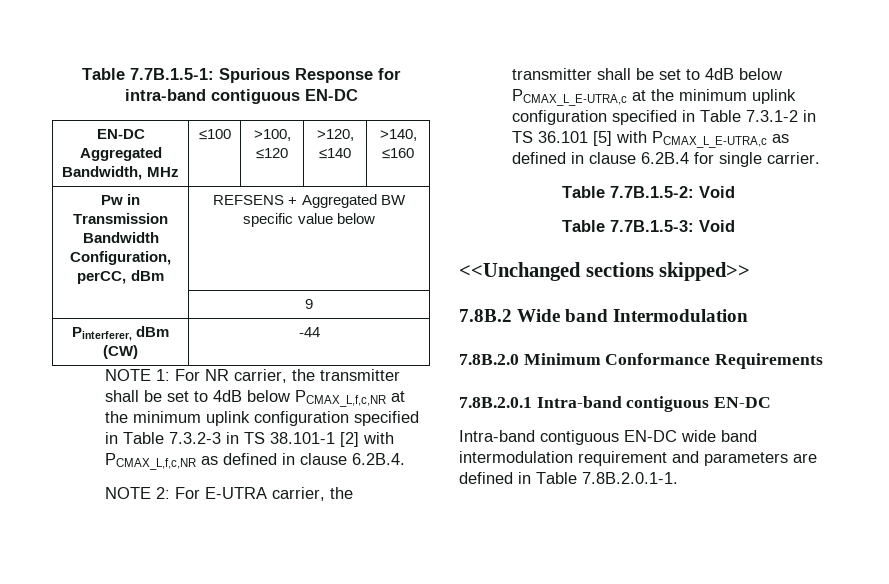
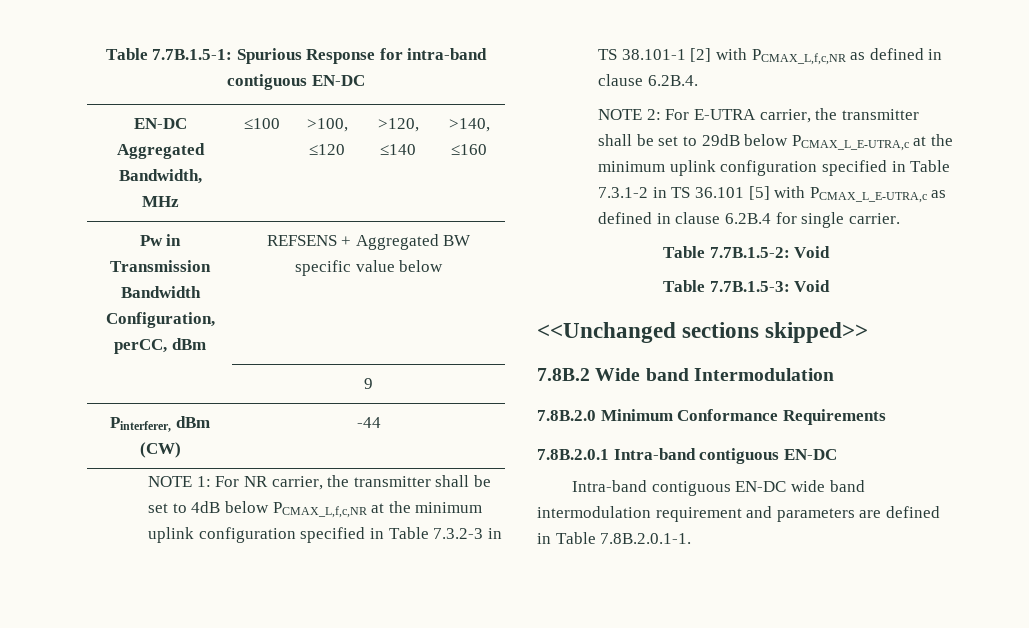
- NOTE 2: For E-UTRA carrier, the transmitter shall be set to 4dB below PCMAX_L_E-UTRA,c at the minimum uplink configuration specified in Table 7.3.1-2 in TS 36.101 [5] with PCMAX_L_E-UTRA,c as defined in clause 6.2B.4 for single carrier.
+ NOTE 2: For E-UTRA carrier, the transmitter shall be set to 29dB below PCMAX_L_E-UTRA,c at the minimum uplink configuration specified in Table 7.3.1-2 in TS 36.101 [5] with PCMAX_L_E-UTRA,c as defined in clause 6.2B.4 for single carrier.

